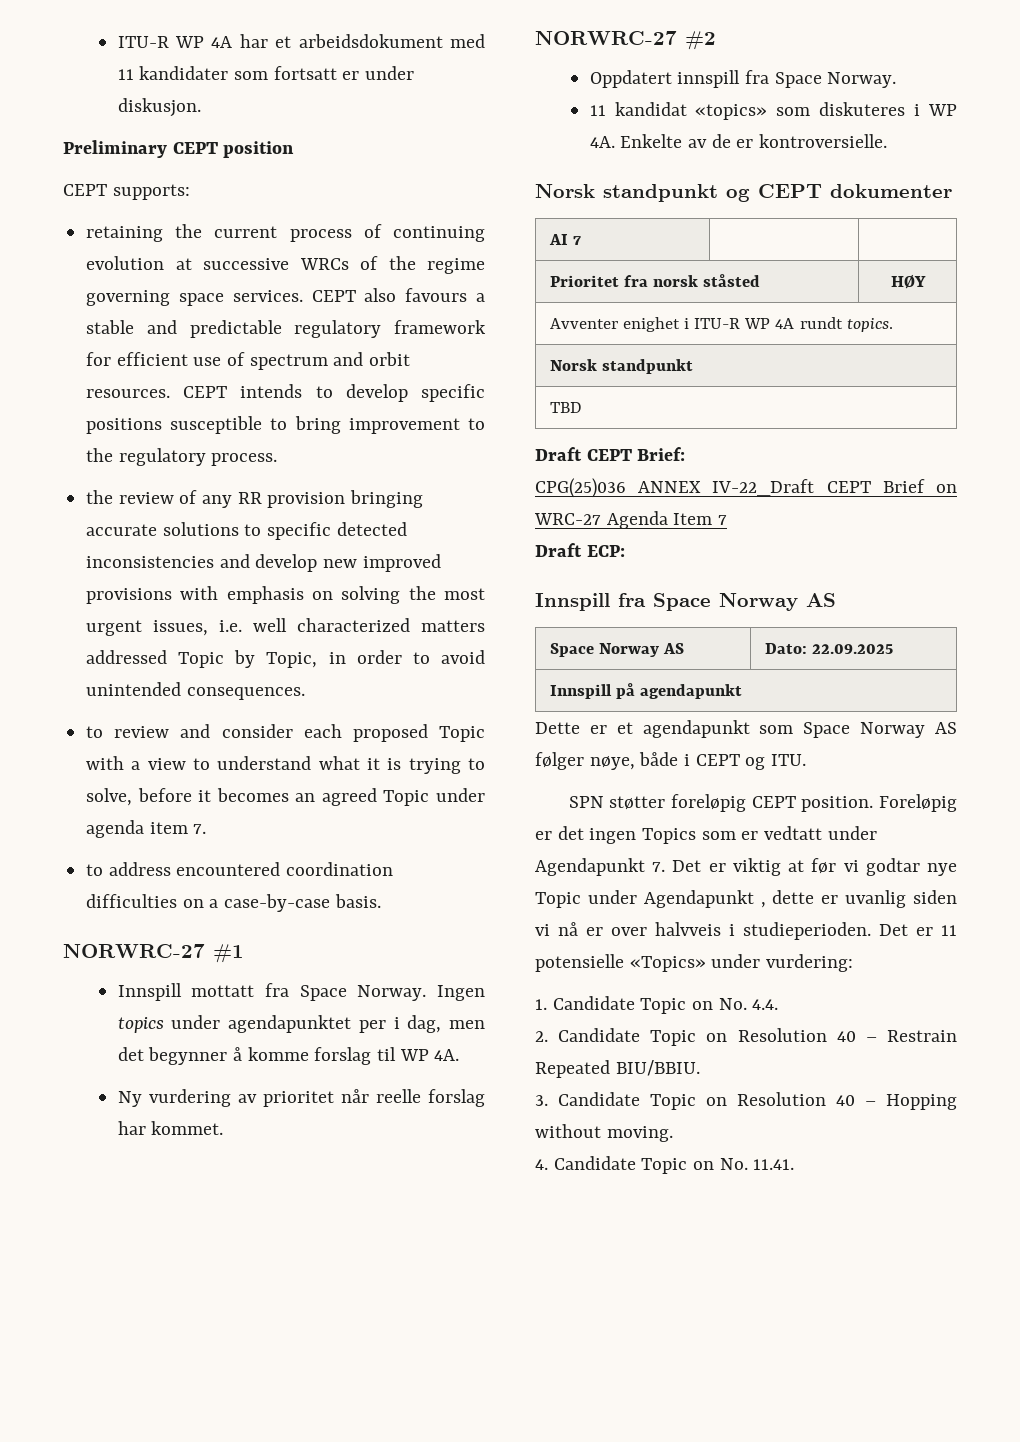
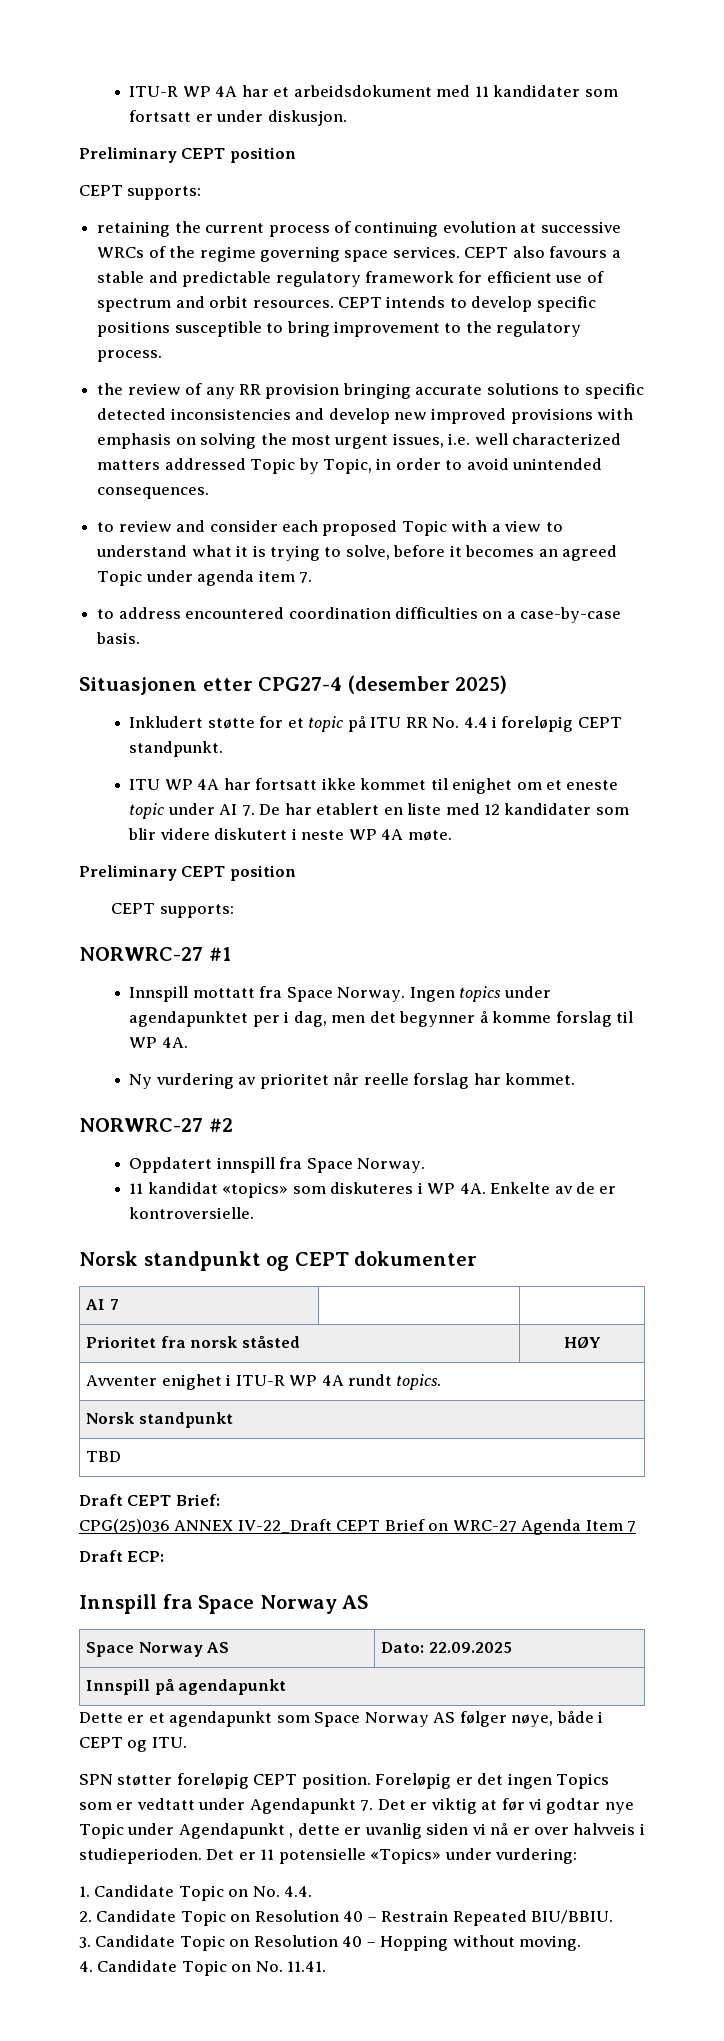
+ Situasjonen etter CPG27-4 (desember 2025)
+ Inkludert støtte for et topic på ITU RR No. 4.4 i foreløpig CEPT standpunkt.
+ ITU WP 4A har fortsatt ikke kommet til enighet om et eneste topic under AI 7. De har etablert en liste med 12 kandidater som blir videre diskutert i neste WP 4A møte.
+ Preliminary CEPT position
+ CEPT supports:

